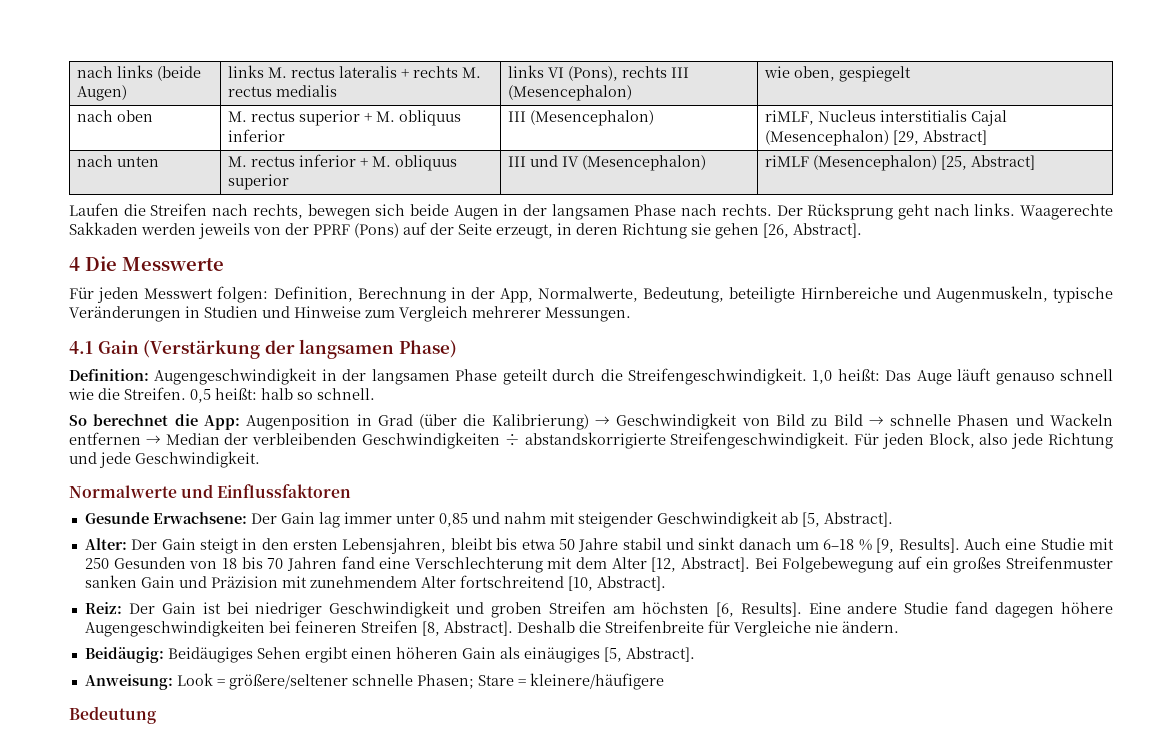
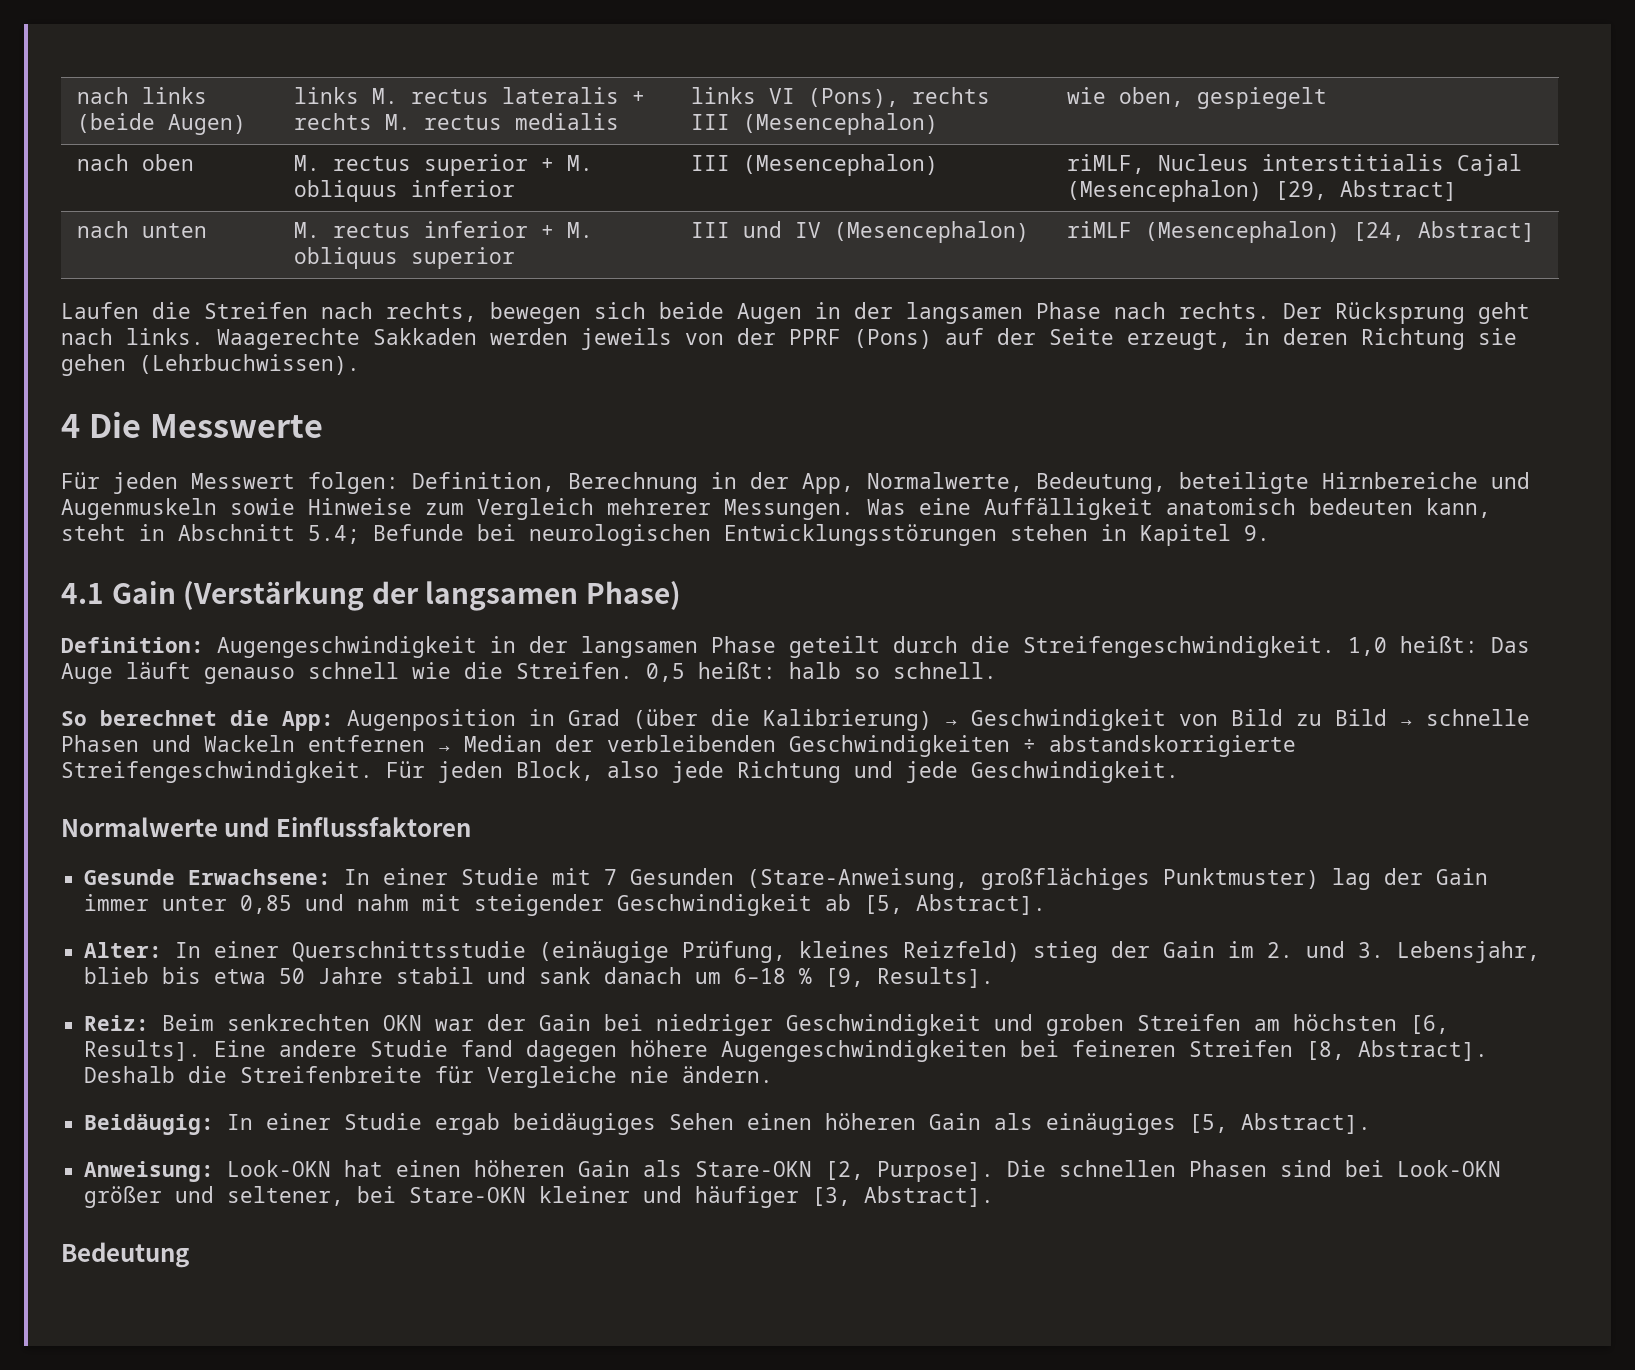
- nach unten | M. rectus inferior + M. obliquus superior | III und IV (Mesencephalon) | riMLF (Mesencephalon) [25, Abstract]
+ nach unten | M. rectus inferior + M. obliquus superior | III und IV (Mesencephalon) | riMLF (Mesencephalon) [24, Abstract]
- Waagerechte Sakkaden werden jeweils von der PPRF (Pons) auf der Seite erzeugt, in deren Richtung sie gehen [26, Abstract].
+ Waagerechte Sakkaden werden jeweils von der PPRF (Pons) auf der Seite erzeugt, in deren Richtung sie gehen (Lehrbuchwissen).
- Für jeden Messwert folgen: Definition, Berechnung in der App, Normalwerte, Bedeutung, beteiligte Hirnbereiche und Augenmuskeln, typische Veränderungen in Studien und Hinweise zum Vergleich mehrerer Messungen.
+ Für jeden Messwert folgen: Definition, Berechnung in der App, Normalwerte, Bedeutung, beteiligte Hirnbereiche und Augenmuskeln sowie Hinweise zum Vergleich mehrerer Messungen. Was eine Auffälligkeit anatomisch bedeuten kann, steht in Abschnitt 5.4; Befunde bei neurologischen Entwicklungsstörungen stehen in Kapitel 9.
- Gesunde Erwachsene: Der Gain lag immer unter 0,85 und nahm mit steigender Geschwindigkeit ab [5, Abstract].
+ Gesunde Erwachsene: In einer Studie mit 7 Gesunden (Stare-Anweisung, großflächiges Punktmuster) lag der Gain immer unter 0,85 und nahm mit steigender Geschwindigkeit ab [5, Abstract].
- Alter: Der Gain steigt in den ersten Lebensjahren, bleibt bis etwa 50 Jahre stabil und sinkt danach um 6–18 % [9, Results]. Auch eine Studie mit 250 Gesunden von 18 bis 70 Jahren fand eine Verschlechterung mit dem Alter [12, Abstract]. Bei Folgebewegung auf ein großes Streifenmuster sanken Gain und Präzision mit zunehmendem Alter fortschreitend [10, Abstract].
- Reiz: Der Gain ist bei niedriger Geschwindigkeit und groben Streifen am höchsten [6, Results].
+ Alter: In einer Querschnittsstudie (einäugige Prüfung, kleines Reizfeld) stieg der Gain im 2. und 3. Lebensjahr, blieb bis etwa 50 Jahre stabil und sank danach um 6–18 % [9, Results].
+ Reiz: Beim senkrechten OKN war der Gain bei niedriger Geschwindigkeit und groben Streifen am höchsten [6, Results].
- Beidäugig: Beidäugiges Sehen ergibt einen höheren Gain als einäugiges [5, Abstract].
+ Beidäugig: In einer Studie ergab beidäugiges Sehen einen höheren Gain als einäugiges [5, Abstract].
- Anweisung: Look = größere/seltener schnelle Phasen; Stare = kleinere/häufigere
+ Anweisung: Look-OKN hat einen höheren Gain als Stare-OKN [2, Purpose]. Die schnellen Phasen sind bei Look-OKN größer und seltener, bei Stare-OKN kleiner und häufiger [3, Abstract].

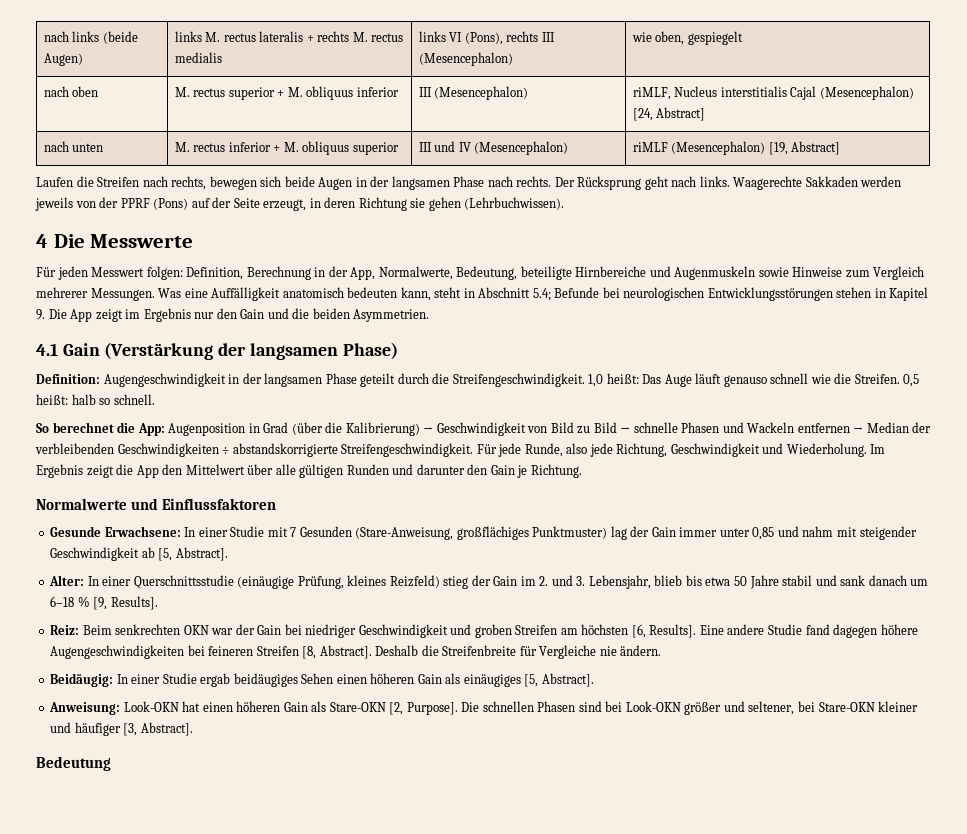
- nach oben | M. rectus superior + M. obliquus inferior | III (Mesencephalon) | riMLF, Nucleus interstitialis Cajal (Mesencephalon) [29, Abstract]
+ nach oben | M. rectus superior + M. obliquus inferior | III (Mesencephalon) | riMLF, Nucleus interstitialis Cajal (Mesencephalon) [24, Abstract]
- nach unten | M. rectus inferior + M. obliquus superior | III und IV (Mesencephalon) | riMLF (Mesencephalon) [24, Abstract]
+ nach unten | M. rectus inferior + M. obliquus superior | III und IV (Mesencephalon) | riMLF (Mesencephalon) [19, Abstract]
- Was eine Auffälligkeit anatomisch bedeuten kann, steht in Abschnitt 5.4; Befunde bei neurologischen Entwicklungsstörungen stehen in Kapitel 9.
+ Was eine Auffälligkeit anatomisch bedeuten kann, steht in Abschnitt 5.4; Befunde bei neurologischen Entwicklungsstörungen stehen in Kapitel 9. Die App zeigt im Ergebnis nur den Gain und die beiden Asymmetrien.
- Für jeden Block, also jede Richtung und jede Geschwindigkeit.
+ Für jede Runde, also jede Richtung, Geschwindigkeit und Wiederholung. Im Ergebnis zeigt die App den Mittelwert über alle gültigen Runden und darunter den Gain je Richtung.

